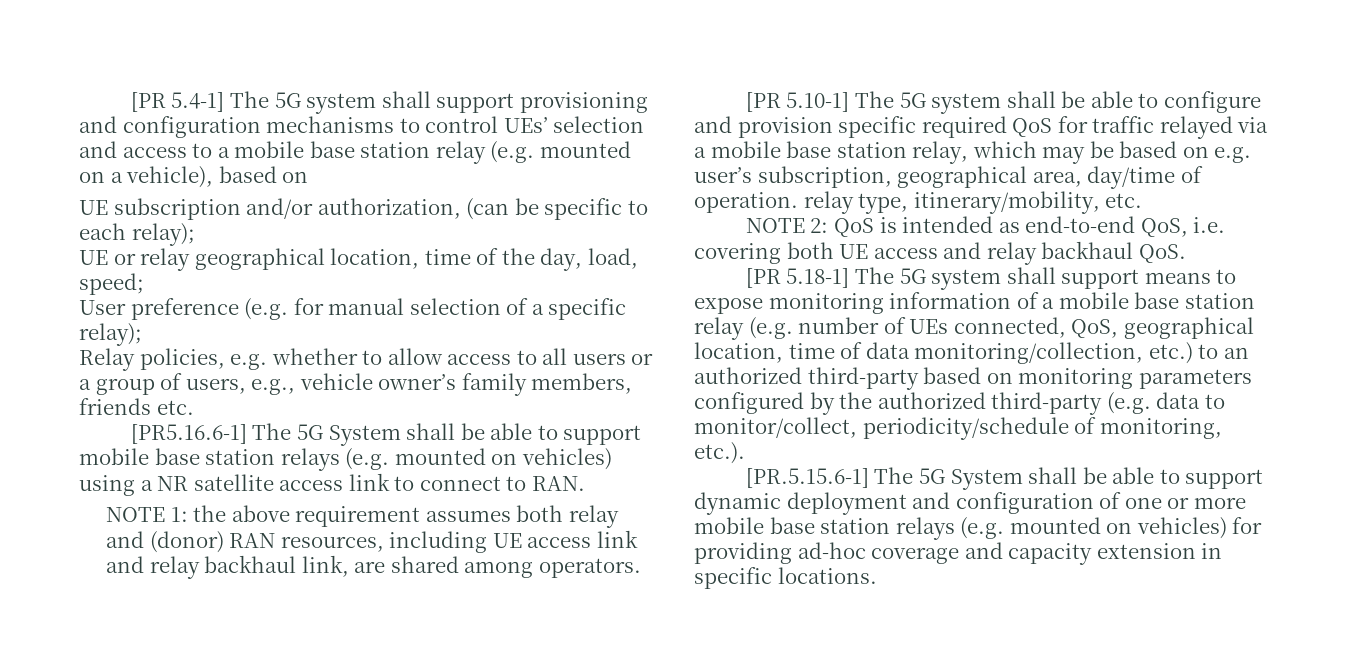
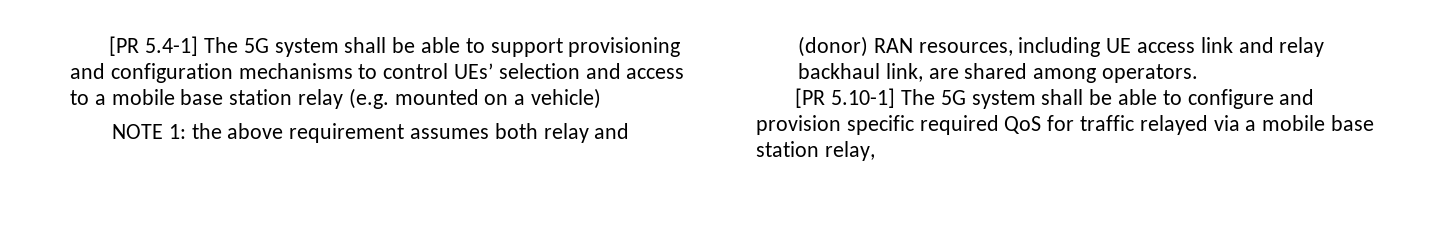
- [PR 5.4-1] The 5G system shall support provisioning and configuration mechanisms to control UEs’ selection and access to a mobile base station relay (e.g. mounted on a vehicle), based on
- UE subscription and/or authorization, (can be specific to each relay);
- UE or relay geographical location, time of the day, load, speed;
- User preference (e.g. for manual selection of a specific relay);
- Relay policies, e.g. whether to allow access to all users or a group of users, e.g., vehicle owner’s family members, friends etc.
- [PR5.16.6-1] The 5G System shall be able to support mobile base station relays (e.g. mounted on vehicles) using a NR satellite access link to connect to RAN.
+ [PR 5.4-1] The 5G system shall be able to support provisioning and configuration mechanisms to control UEs’ selection and access to a mobile base station relay (e.g. mounted on a vehicle)
- [PR 5.10-1] The 5G system shall be able to configure and provision specific required QoS for traffic relayed via a mobile base station relay, which may be based on e.g. user’s subscription, geographical area, day/time of operation. relay type, itinerary/mobility, etc.
- NOTE 2: QoS is intended as end-to-end QoS, i.e. covering both UE access and relay backhaul QoS.
- [PR 5.18-1] The 5G system shall support means to expose monitoring information of a mobile base station relay (e.g. number of UEs connected, QoS, geographical location, time of data monitoring/collection, etc.) to an authorized third-party based on monitoring parameters configured by the authorized third-party (e.g. data to monitor/collect, periodicity/schedule of monitoring, etc.).
- [PR.5.15.6-1] The 5G System shall be able to support dynamic deployment and configuration of one or more mobile base station relays (e.g. mounted on vehicles) for providing ad-hoc coverage and capacity extension in specific locations.
+ [PR 5.10-1] The 5G system shall be able to configure and provision specific required QoS for traffic relayed via a mobile base station relay,

